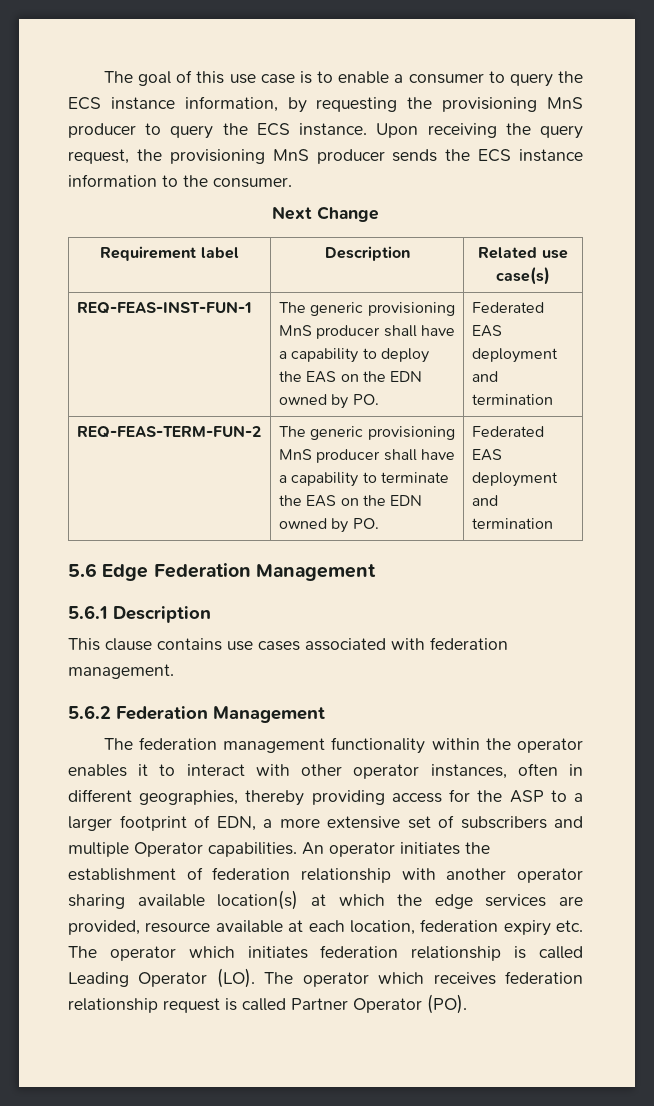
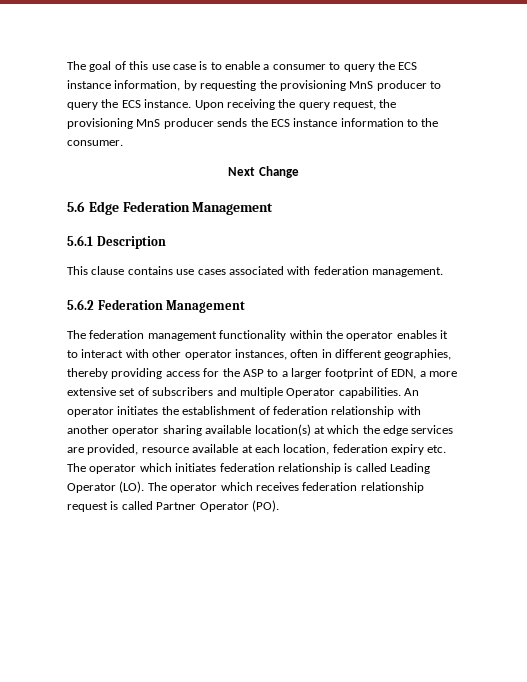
- Requirement label | Description | Related use case(s)
- REQ-FEAS-INST-FUN-1 | The generic provisioning MnS producer shall have a capability to deploy the EAS on the EDN owned by PO. | Federated EAS deployment and termination
- REQ-FEAS-TERM-FUN-2 | The generic provisioning MnS producer shall have a capability to terminate the EAS on the EDN owned by PO. | Federated EAS deployment and termination

